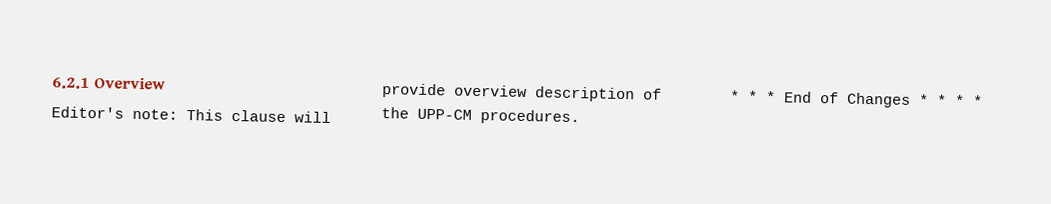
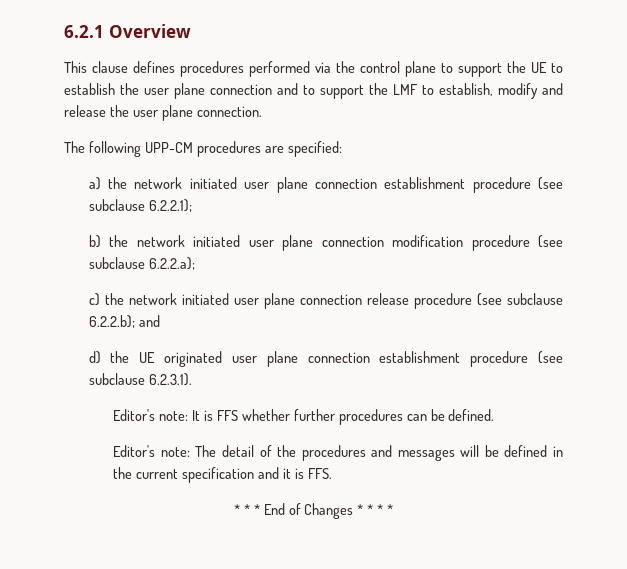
- Editor's note: This clause will provide overview description of the UPP-CM procedures.
+ This clause defines procedures performed via the control plane to support the UE to establish the user plane connection and to support the LMF to establish, modify and release the user plane connection.
+ The following UPP-CM procedures are specified:
+ a) the network initiated user plane connection establishment procedure (see subclause 6.2.2.1);
+ b) the network initiated user plane connection modification procedure (see subclause 6.2.2.a);
+ c) the network initiated user plane connection release procedure (see subclause 6.2.2.b); and
+ d) the UE originated user plane connection establishment procedure (see subclause 6.2.3.1).
+ Editor's note: It is FFS whether further procedures can be defined.
+ Editor's note: The detail of the procedures and messages will be defined in the current specification and it is FFS.

